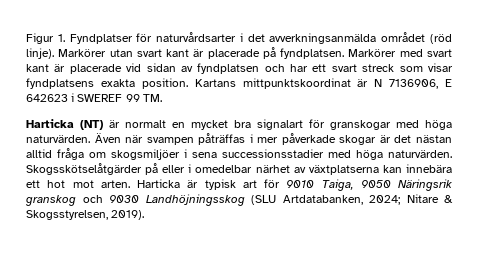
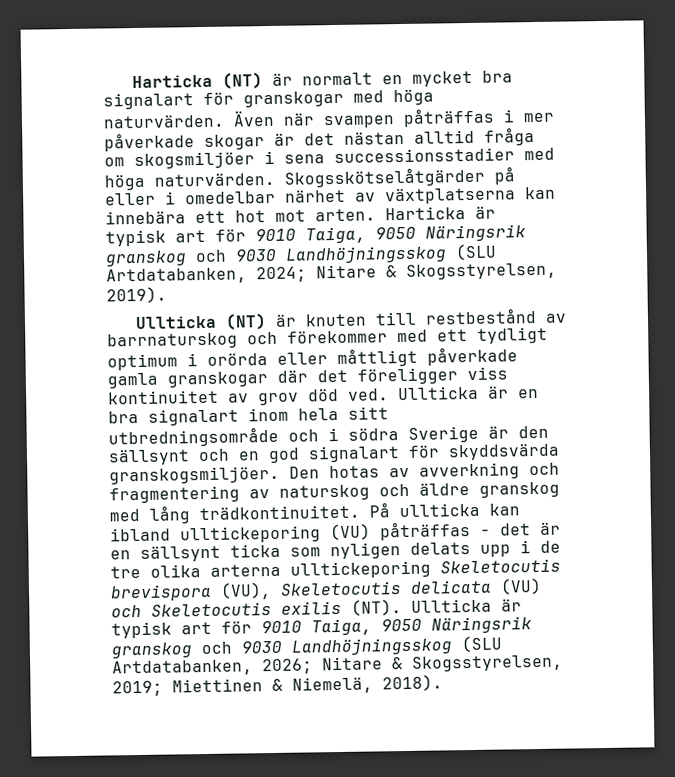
- Figur 1. Fyndplatser för naturvårdsarter i det avverkningsanmälda området (röd linje). Markörer utan svart kant är placerade på fyndplatsen. Markörer med svart kant är placerade vid sidan av fyndplatsen och har ett svart streck som visar fyndplatsens exakta position. Kartans mittpunktskoordinat är N 7136906, E 642623 i SWEREF 99 TM.
+ Ullticka (NT) är knuten till restbestånd av barrnaturskog och förekommer med ett tydligt optimum i orörda eller måttligt påverkade gamla granskogar där det föreligger viss kontinuitet av grov död ved. Ullticka är en bra signalart inom hela sitt utbredningsområde och i södra Sverige är den sällsynt och en god signalart för skyddsvärda granskogsmiljöer. Den hotas av avverkning och fragmentering av naturskog och äldre granskog med lång trädkontinuitet. På ullticka kan ibland ulltickeporing (VU) påträffas - det är en sällsynt ticka som nyligen delats upp i de tre olika arterna ulltickeporing Skeletocutis brevispora (VU), Skeletocutis delicata (VU) och Skeletocutis exilis (NT). Ullticka är typisk art för 9010 Taiga, 9050 Näringsrik granskog och 9030 Landhöjningsskog (SLU Artdatabanken, 2026; Nitare & Skogsstyrelsen, 2019; Miettinen & Niemelä, 2018).

